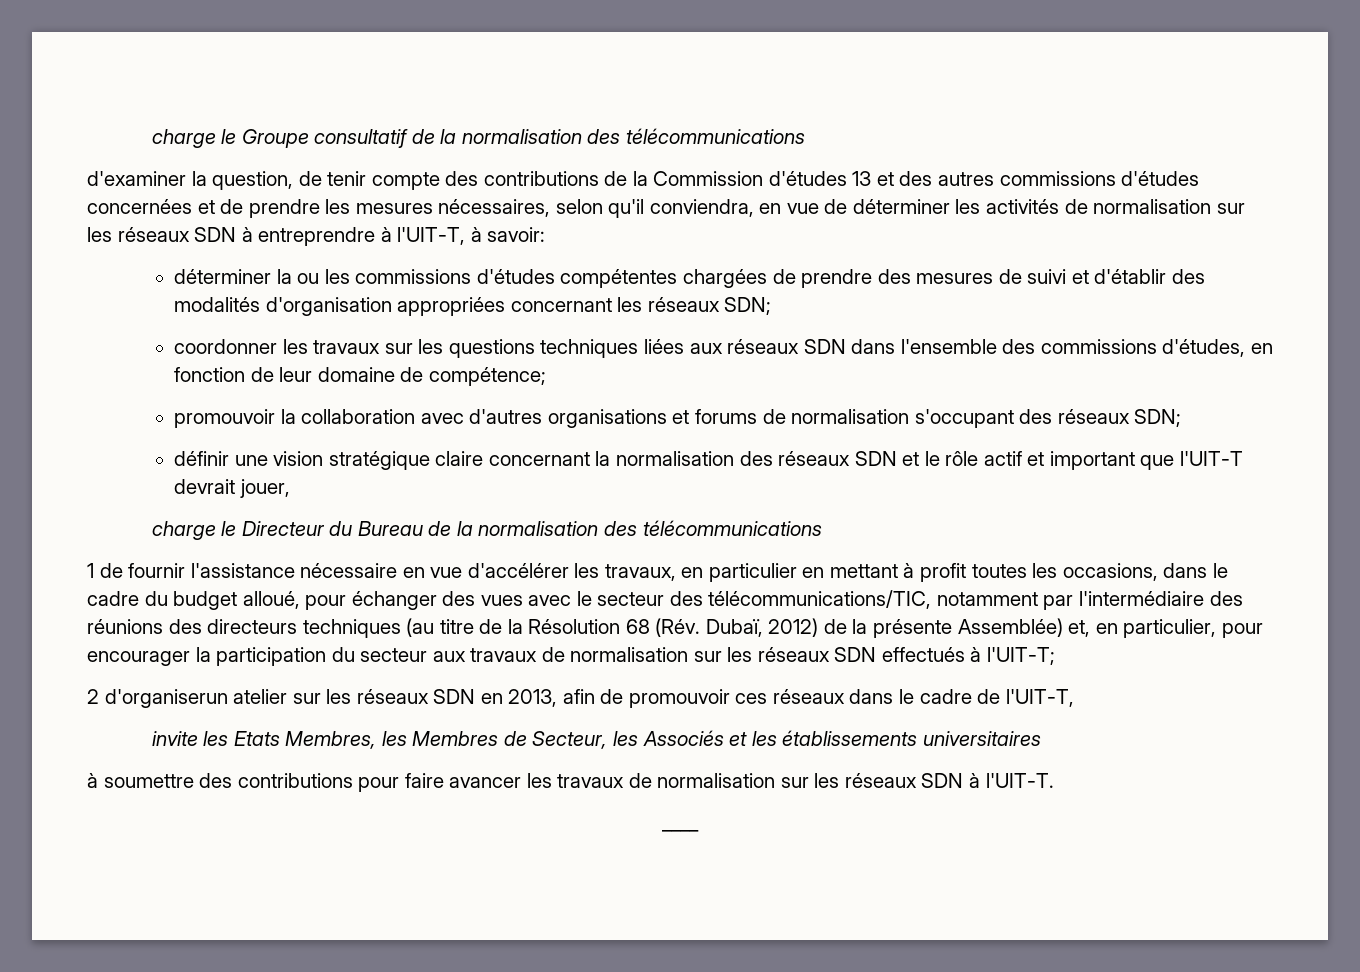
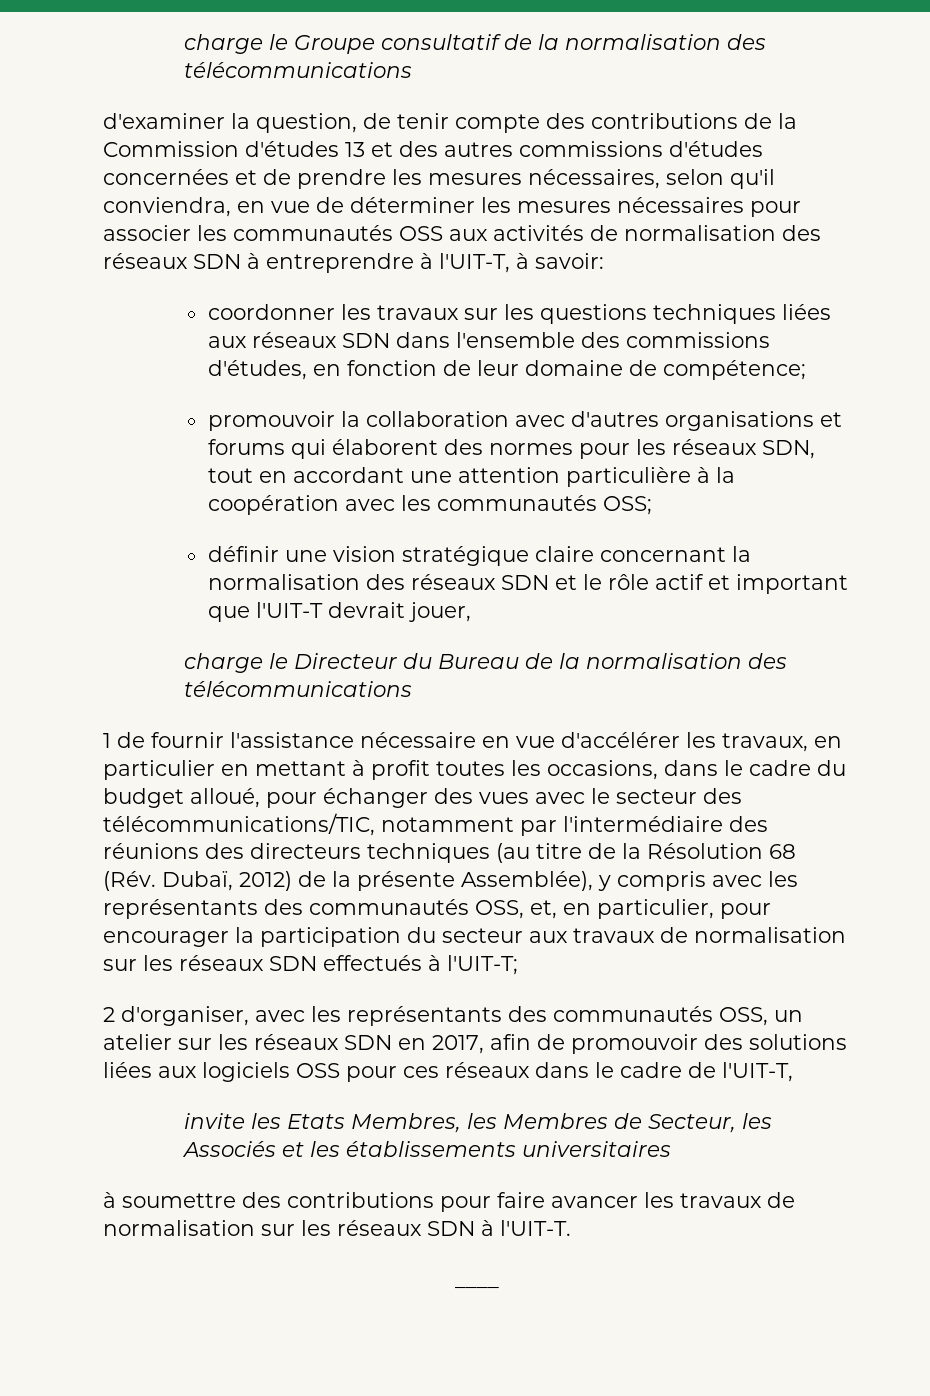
- d'examiner la question, de tenir compte des contributions de la Commission d'études 13 et des autres commissions d'études concernées et de prendre les mesures nécessaires, selon qu'il conviendra, en vue de déterminer les activités de normalisation sur les réseaux SDN à entreprendre à l'UIT-T, à savoir:
+ d'examiner la question, de tenir compte des contributions de la Commission d'études 13 et des autres commissions d'études concernées et de prendre les mesures nécessaires, selon qu'il conviendra, en vue de déterminer les mesures nécessaires pour associer les communautés OSS aux activités de normalisation des réseaux SDN à entreprendre à l'UIT-T, à savoir:
- déterminer la ou les commissions d'études compétentes chargées de prendre des mesures de suivi et d'établir des modalités d'organisation appropriées concernant les réseaux SDN;
- promouvoir la collaboration avec d'autres organisations et forums de normalisation s'occupant des réseaux SDN;
+ promouvoir la collaboration avec d'autres organisations et forums qui élaborent des normes pour les réseaux SDN, tout en accordant une attention particulière à la coopération avec les communautés OSS;
- 1 de fournir l'assistance nécessaire en vue d'accélérer les travaux, en particulier en mettant à profit toutes les occasions, dans le cadre du budget alloué, pour échanger des vues avec le secteur des télécommunications/TIC, notamment par l'intermédiaire des réunions des directeurs techniques (au titre de la Résolution 68 (Rév. Dubaï, 2012) de la présente Assemblée) et, en particulier, pour encourager la participation du secteur aux travaux de normalisation sur les réseaux SDN effectués à l'UIT-T;
+ 1 de fournir l'assistance nécessaire en vue d'accélérer les travaux, en particulier en mettant à profit toutes les occasions, dans le cadre du budget alloué, pour échanger des vues avec le secteur des télécommunications/TIC, notamment par l'intermédiaire des réunions des directeurs techniques (au titre de la Résolution 68 (Rév. Dubaï, 2012) de la présente Assemblée), y compris avec les représentants des communautés OSS, et, en particulier, pour encourager la participation du secteur aux travaux de normalisation sur les réseaux SDN effectués à l'UIT-T;
- 2 d'organiserun atelier sur les réseaux SDN en 2013, afin de promouvoir ces réseaux dans le cadre de l'UIT-T,
+ 2 d'organiser, avec les représentants des communautés OSS, un atelier sur les réseaux SDN en 2017, afin de promouvoir des solutions liées aux logiciels OSS pour ces réseaux dans le cadre de l'UIT-T,

